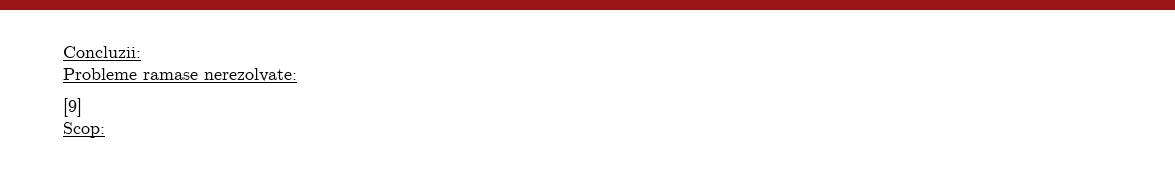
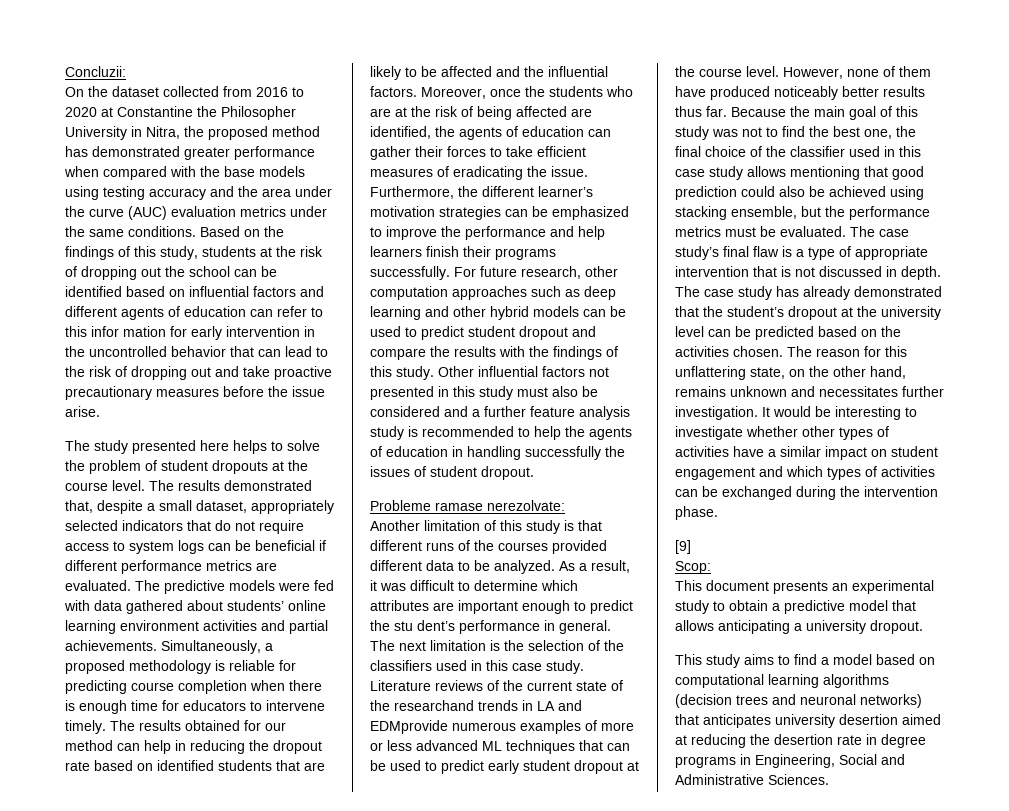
+ On the dataset collected from 2016 to 2020 at Constantine the Philosopher University in Nitra, the proposed method has demonstrated greater performance when compared with the base models using testing accuracy and the area under the curve (AUC) evaluation metrics under the same conditions. Based on the findings of this study, students at the risk of dropping out the school can be identified based on influential factors and different agents of education can refer to this infor mation for early intervention in the uncontrolled behavior that can lead to the risk of dropping out and take proactive precautionary measures before the issue arise.
+ The study presented here helps to solve the problem of student dropouts at the course level. The results demonstrated that, despite a small dataset, appropriately selected indicators that do not require access to system logs can be beneficial if different performance metrics are evaluated. The predictive models were fed with data gathered about students’ online learning environment activities and partial achievements. Simultaneously, a proposed methodology is reliable for predicting course completion when there is enough time for educators to intervene timely. The results obtained for our method can help in reducing the dropout rate based on identified students that are likely to be affected and the influential factors. Moreover, once the students who are at the risk of being affected are identified, the agents of education can gather their forces to take efficient measures of eradicating the issue. Furthermore, the different learner’s motivation strategies can be emphasized to improve the performance and help learners finish their programs successfully. For future research, other computation approaches such as deep learning and other hybrid models can be used to predict student dropout and compare the results with the findings of this study. Other influential factors not presented in this study must also be considered and a further feature analysis study is recommended to help the agents of education in handling successfully the issues of student dropout.
  Probleme ramase nerezolvate:
+ Another limitation of this study is that different runs of the courses provided different data to be analyzed. As a result, it was difficult to determine which attributes are important enough to predict the stu dent’s performance in general. The next limitation is the selection of the classifiers used in this case study. Literature reviews of the current state of the researchand trends in LA and EDMprovide numerous examples of more or less advanced ML techniques that can be used to predict early student dropout at the course level. However, none of them have produced noticeably better results thus far. Because the main goal of this study was not to find the best one, the final choice of the classifier used in this case study allows mentioning that good prediction could also be achieved using stacking ensemble, but the performance metrics must be evaluated. The case study’s final flaw is a type of appropriate intervention that is not discussed in depth. The case study has already demonstrated that the student’s dropout at the university level can be predicted based on the activities chosen. The reason for this unflattering state, on the other hand, remains unknown and necessitates further investigation. It would be interesting to investigate whether other types of activities have a similar impact on student engagement and which types of activities can be exchanged during the intervention phase.
  [9]
  Scop:
+ This document presents an experimental study to obtain a predictive model that allows anticipating a university dropout.
+ This study aims to find a model based on computational learning algorithms (decision trees and neuronal networks) that anticipates university desertion aimed at reducing the desertion rate in degree programs in Engineering, Social and Administrative Sciences.

